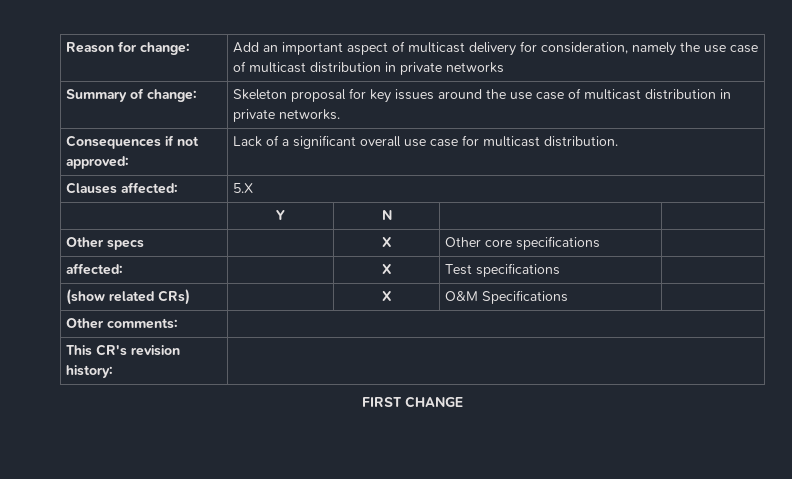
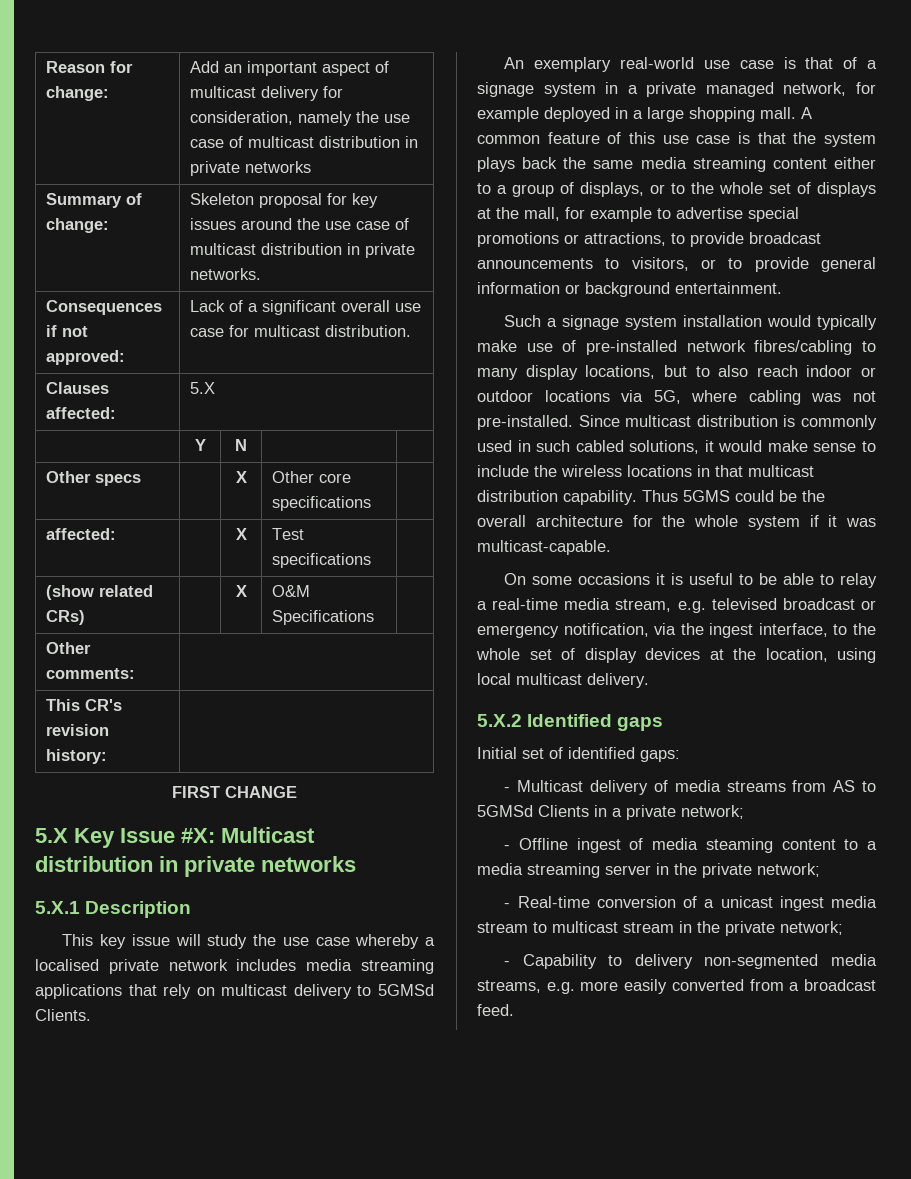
+ 5.X Key Issue #X: Multicast distribution in private networks
+ 5.X.1 Description
+ This key issue will study the use case whereby a localised private network includes media streaming applications that rely on multicast delivery to 5GMSd Clients.
+ An exemplary real-world use case is that of a signage system in a private managed network, for example deployed in a large shopping mall. A common feature of this use case is that the system plays back the same media streaming content either to a group of displays, or to the whole set of displays at the mall, for example to advertise special promotions or attractions, to provide broadcast announcements to visitors, or to provide general information or background entertainment.
+ Such a signage system installation would typically make use of pre-installed network fibres/cabling to many display locations, but to also reach indoor or outdoor locations via 5G, where cabling was not pre-installed. Since multicast distribution is commonly used in such cabled solutions, it would make sense to include the wireless locations in that multicast distribution capability. Thus 5GMS could be the overall architecture for the whole system if it was multicast-capable.
+ On some occasions it is useful to be able to relay a real-time media stream, e.g. televised broadcast or emergency notification, via the ingest interface, to the whole set of display devices at the location, using local multicast delivery.
+ 5.X.2 Identified gaps
+ Initial set of identified gaps:
+ - Multicast delivery of media streams from AS to 5GMSd Clients in a private network;
+ - Offline ingest of media steaming content to a media streaming server in the private network;
+ - Real-time conversion of a unicast ingest media stream to multicast stream in the private network;
+ - Capability to delivery non-segmented media streams, e.g. more easily converted from a broadcast feed.

